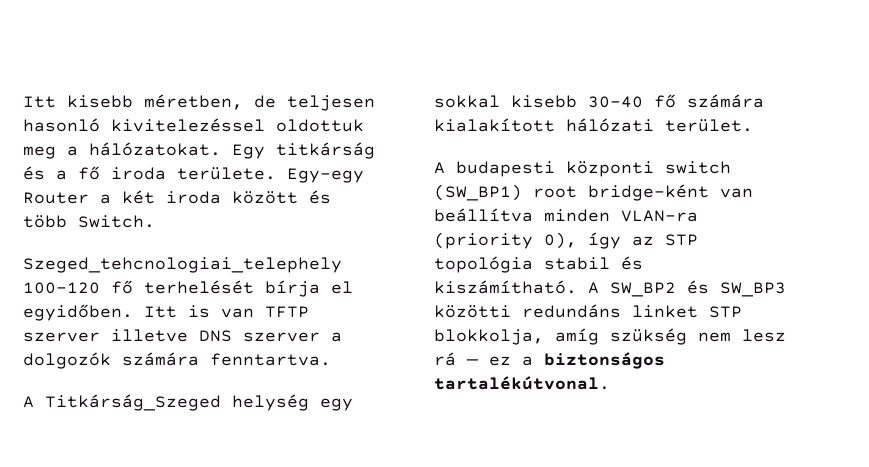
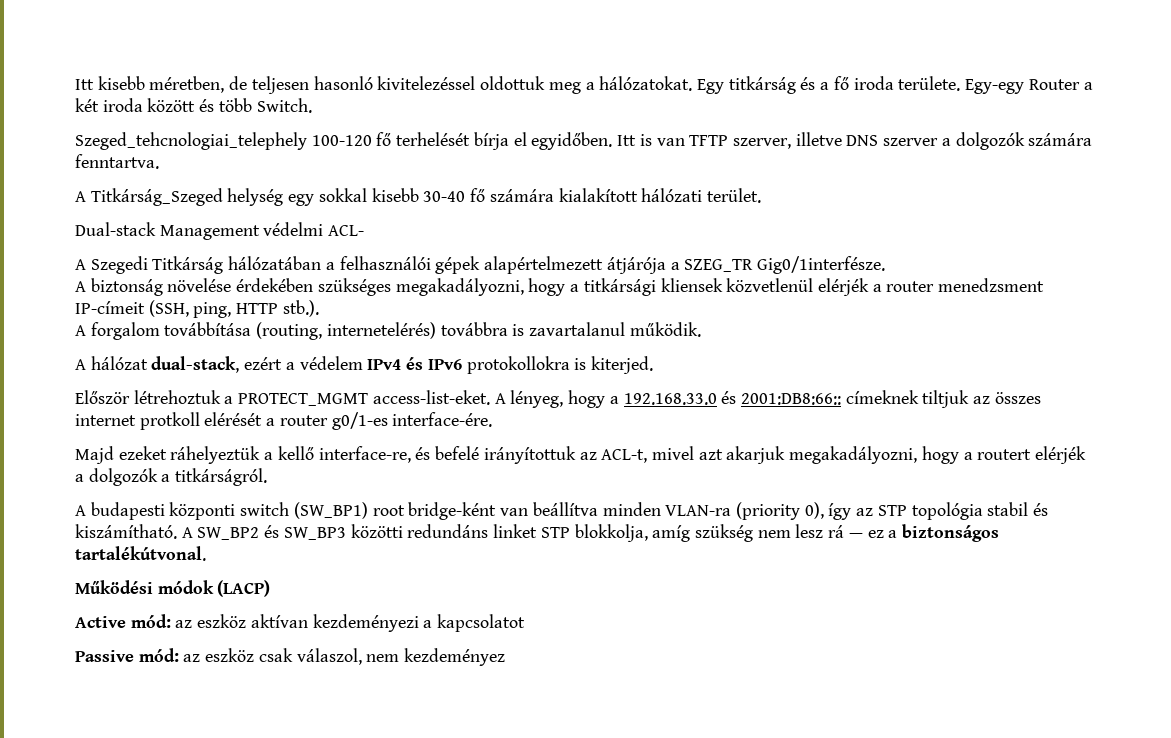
- Itt is van TFTP szerver illetve DNS szerver a dolgozók számára fenntartva.
+ Itt is van TFTP szerver, illetve DNS szerver a dolgozók számára fenntartva.
+ Dual-stack Management védelmi ACL-
+ A Szegedi Titkárság hálózatában a felhasználói gépek alapértelmezett átjárója a SZEG_TR Gig0/1interfésze.
+ A biztonság növelése érdekében szükséges megakadályozni, hogy a titkársági kliensek közvetlenül elérjék a router menedzsment IP-címeit (SSH, ping, HTTP stb.).
+ A forgalom továbbítása (routing, internetelérés) továbbra is zavartalanul működik.
+ A hálózat dual-stack, ezért a védelem IPv4 és IPv6 protokollokra is kiterjed.
+ Először létrehoztuk a PROTECT_MGMT access-list-eket. A lényeg, hogy a 192.168.33.0 és 2001:DB8:66:: címeknek tiltjuk az összes internet protkoll elérését a router g0/1-es interface-ére.
+ Majd ezeket ráhelyeztük a kellő interface-re, és befelé irányítottuk az ACL-t, mivel azt akarjuk megakadályozni, hogy a routert elérjék a dolgozók a titkárságról.
+ Működési módok (LACP)
+ Active mód: az eszköz aktívan kezdeményezi a kapcsolatot
+ Passive mód: az eszköz csak válaszol, nem kezdeményez

